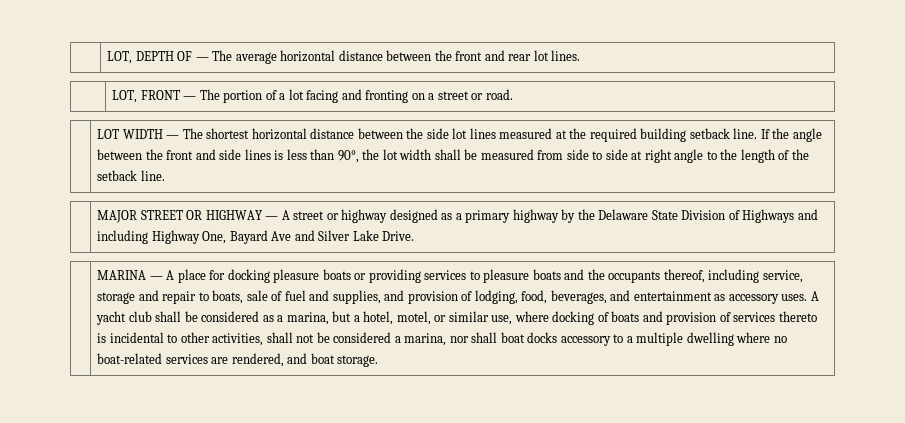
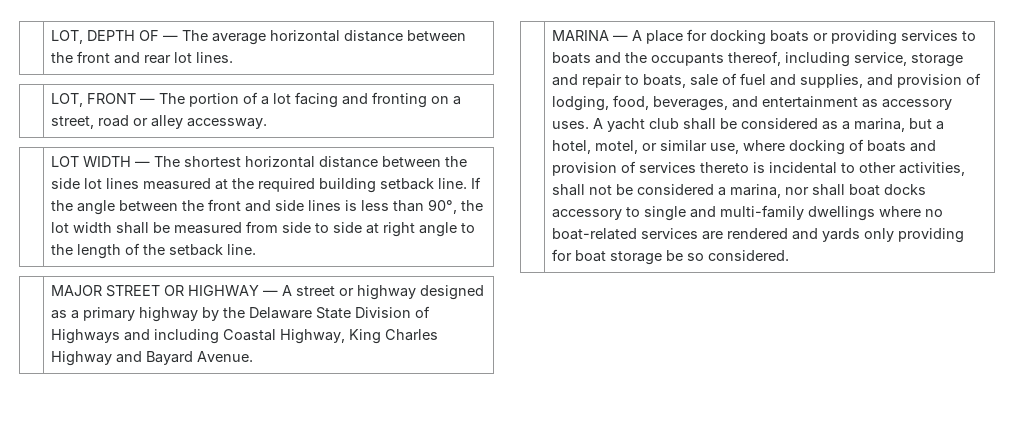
- | LOT, FRONT — The portion of a lot facing and fronting on a street or road.
+ | LOT, FRONT — The portion of a lot facing and fronting on a street, road or alley accessway.
- | MAJOR STREET OR HIGHWAY — A street or highway designed as a primary highway by the Delaware State Division of Highways and including Highway One, Bayard Ave and Silver Lake Drive.
+ | MAJOR STREET OR HIGHWAY — A street or highway designed as a primary highway by the Delaware State Division of Highways and including Coastal Highway, King Charles Highway and Bayard Avenue.
- MARINA — A place for docking pleasure boats or providing services to pleasure boats and the occupants thereof, including service, storage and repair to boats, sale of fuel and supplies, and provision of lodging, food, beverages, and entertainment as accessory uses.
+ MARINA — A place for docking boats or providing services to boats and the occupants thereof, including service, storage and repair to boats, sale of fuel and supplies, and provision of lodging, food, beverages, and entertainment as accessory uses.
- A yacht club shall be considered as a marina, but a hotel, motel, or similar use, where docking of boats and provision of services thereto is incidental to other activities, shall not be considered a marina, nor shall boat docks accessory to a multiple dwelling where no boat-related services are rendered, and boat storage.
+ A yacht club shall be considered as a marina, but a hotel, motel, or similar use, where docking of boats and provision of services thereto is incidental to other activities, shall not be considered a marina, nor shall boat docks accessory to single and multi-family dwellings where no boat-related services are rendered and yards only providing for boat storage be so considered.

